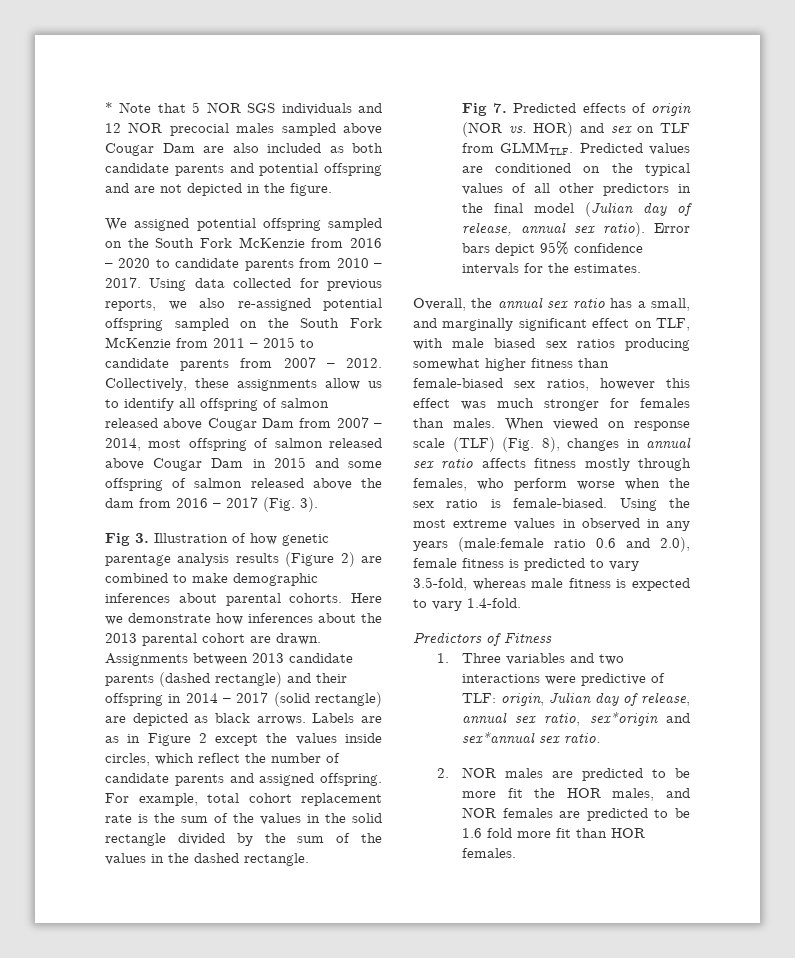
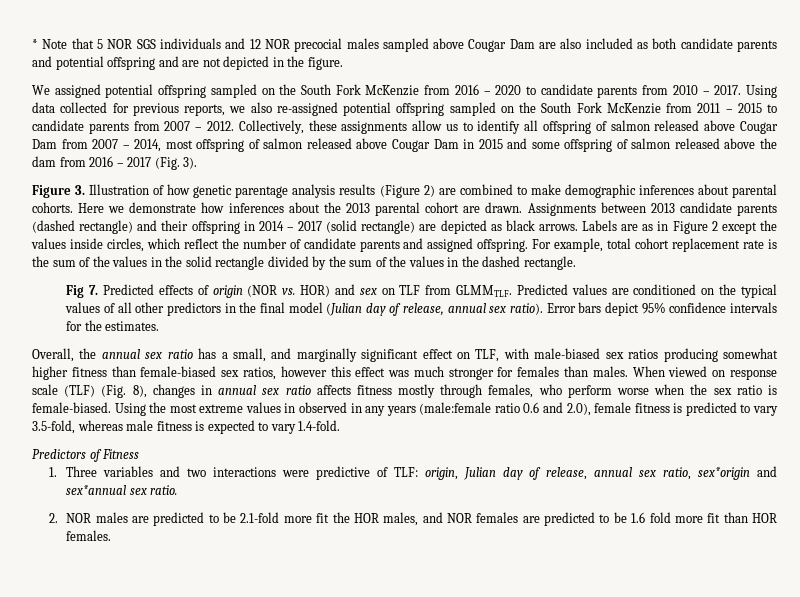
- Fig 3. Illustration of how genetic parentage analysis results (Figure 2) are combined to make demographic inferences about parental cohorts.
+ Figure 3. Illustration of how genetic parentage analysis results (Figure 2) are combined to make demographic inferences about parental cohorts.
- Overall, the annual sex ratio has a small, and marginally significant effect on TLF, with male biased sex ratios producing somewhat higher fitness than female-biased sex ratios, however this effect was much stronger for females than males.
+ Overall, the annual sex ratio has a small, and marginally significant effect on TLF, with male-biased sex ratios producing somewhat higher fitness than female-biased sex ratios, however this effect was much stronger for females than males.
- 2. NOR males are predicted to be more fit the HOR males, and NOR females are predicted to be 1.6 fold more fit than HOR females.
+ 2. NOR males are predicted to be 2.1-fold more fit the HOR males, and NOR females are predicted to be 1.6 fold more fit than HOR females.

